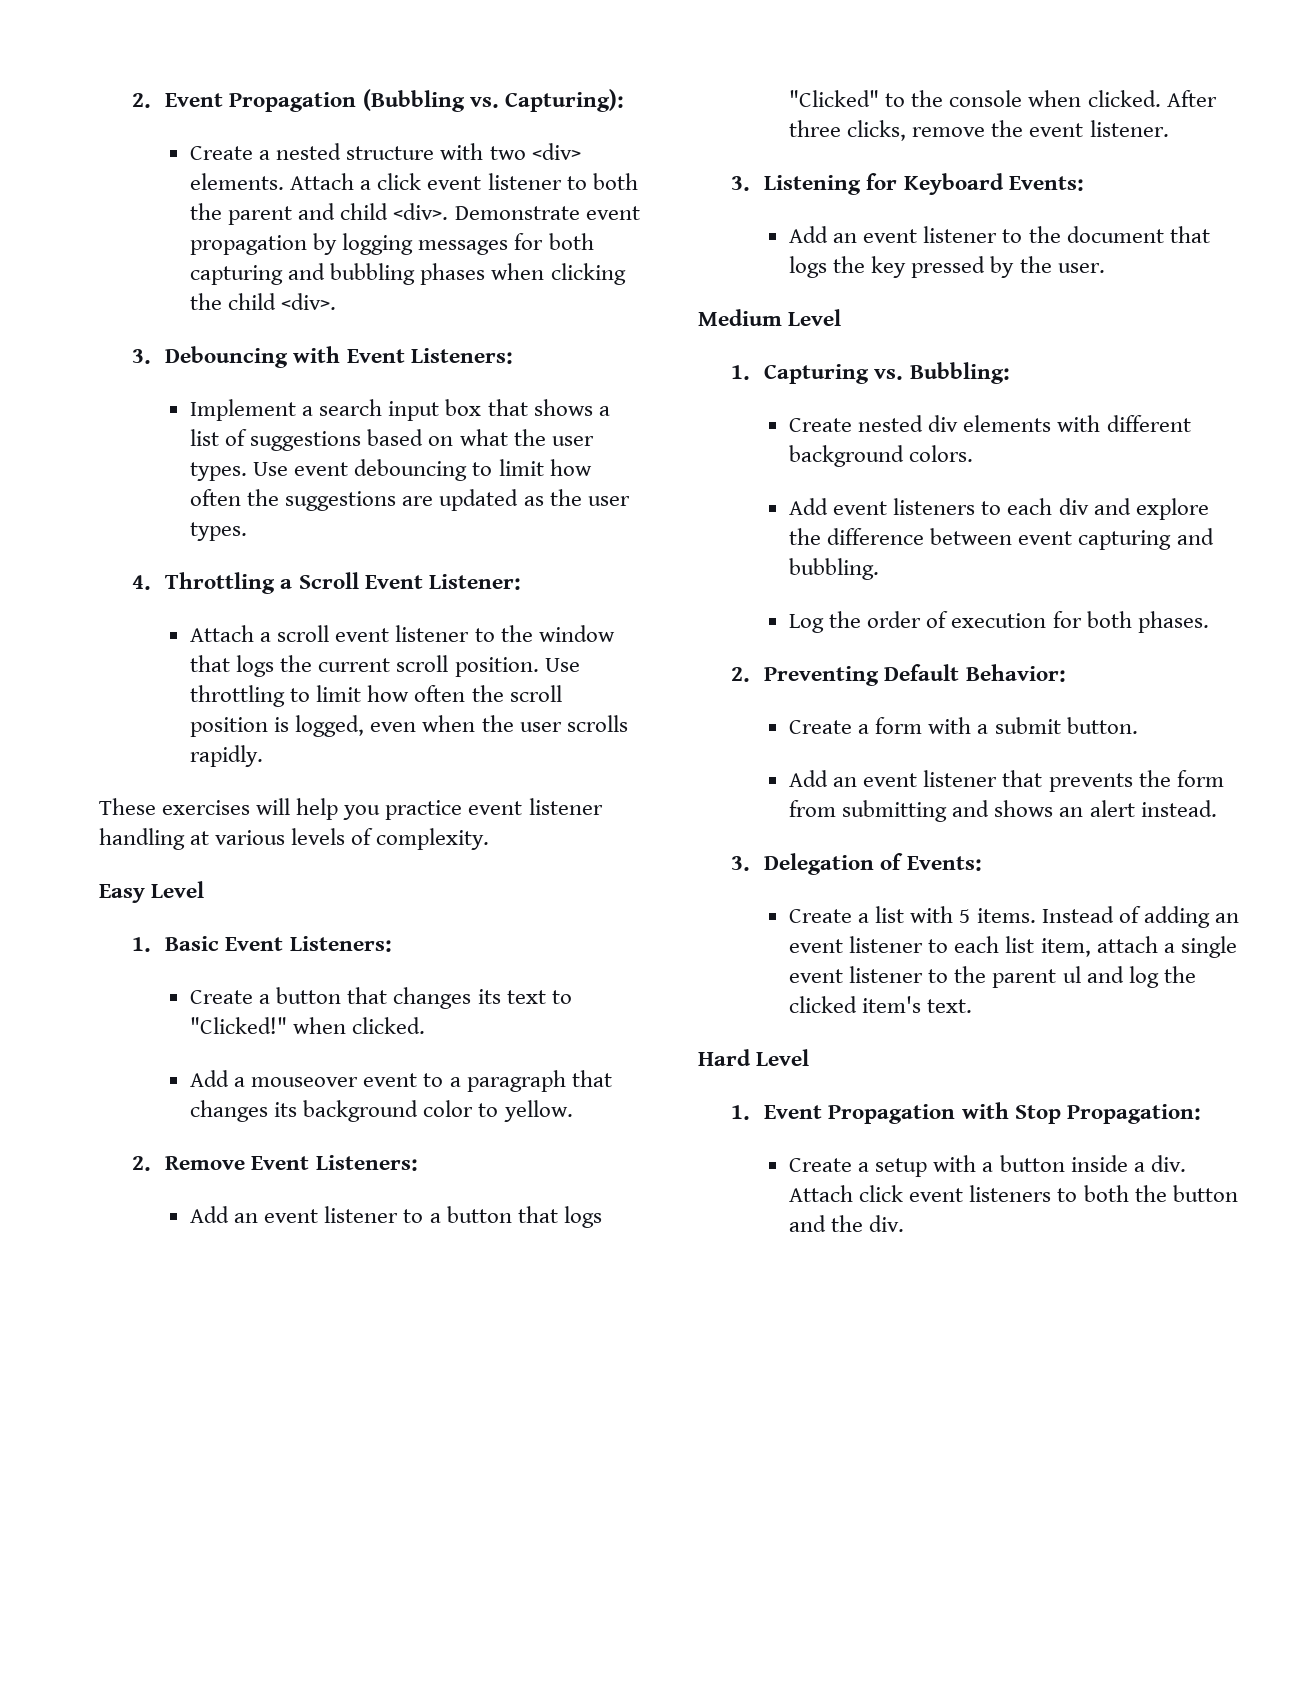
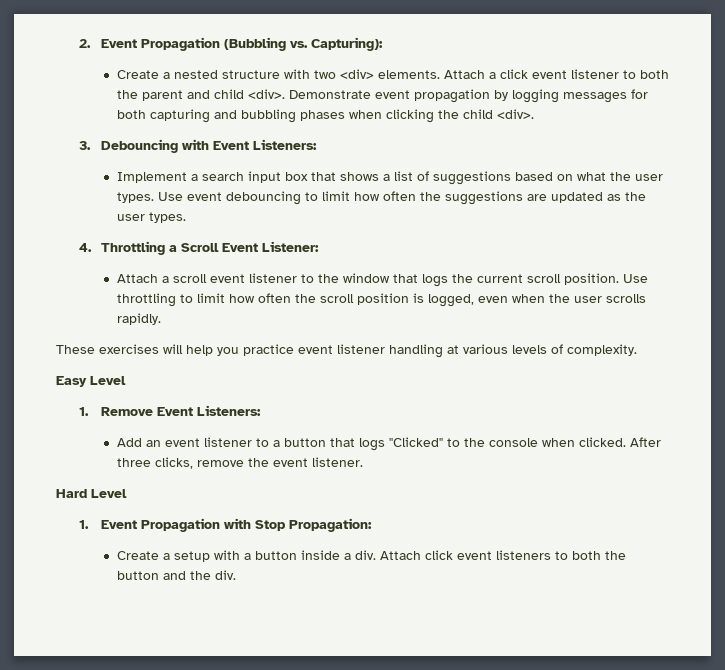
- 1. Basic Event Listeners:
- Create a button that changes its text to "Clicked!" when clicked.
- Add a mouseover event to a paragraph that changes its background color to yellow.
- 2. Remove Event Listeners:
+ 1. Remove Event Listeners:
- 3. Listening for Keyboard Events:
- Add an event listener to the document that logs the key pressed by the user.
- Medium Level
- 1. Capturing vs. Bubbling:
- Create nested div elements with different background colors.
- Add event listeners to each div and explore the difference between event capturing and bubbling.
- Log the order of execution for both phases.
- 2. Preventing Default Behavior:
- Create a form with a submit button.
- Add an event listener that prevents the form from submitting and shows an alert instead.
- 3. Delegation of Events:
- Create a list with 5 items. Instead of adding an event listener to each list item, attach a single event listener to the parent ul and log the clicked item's text.

